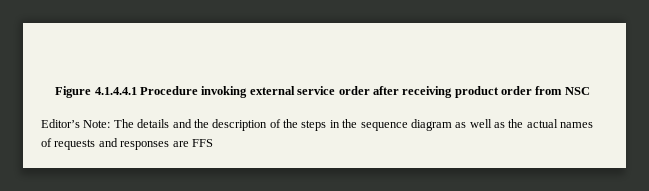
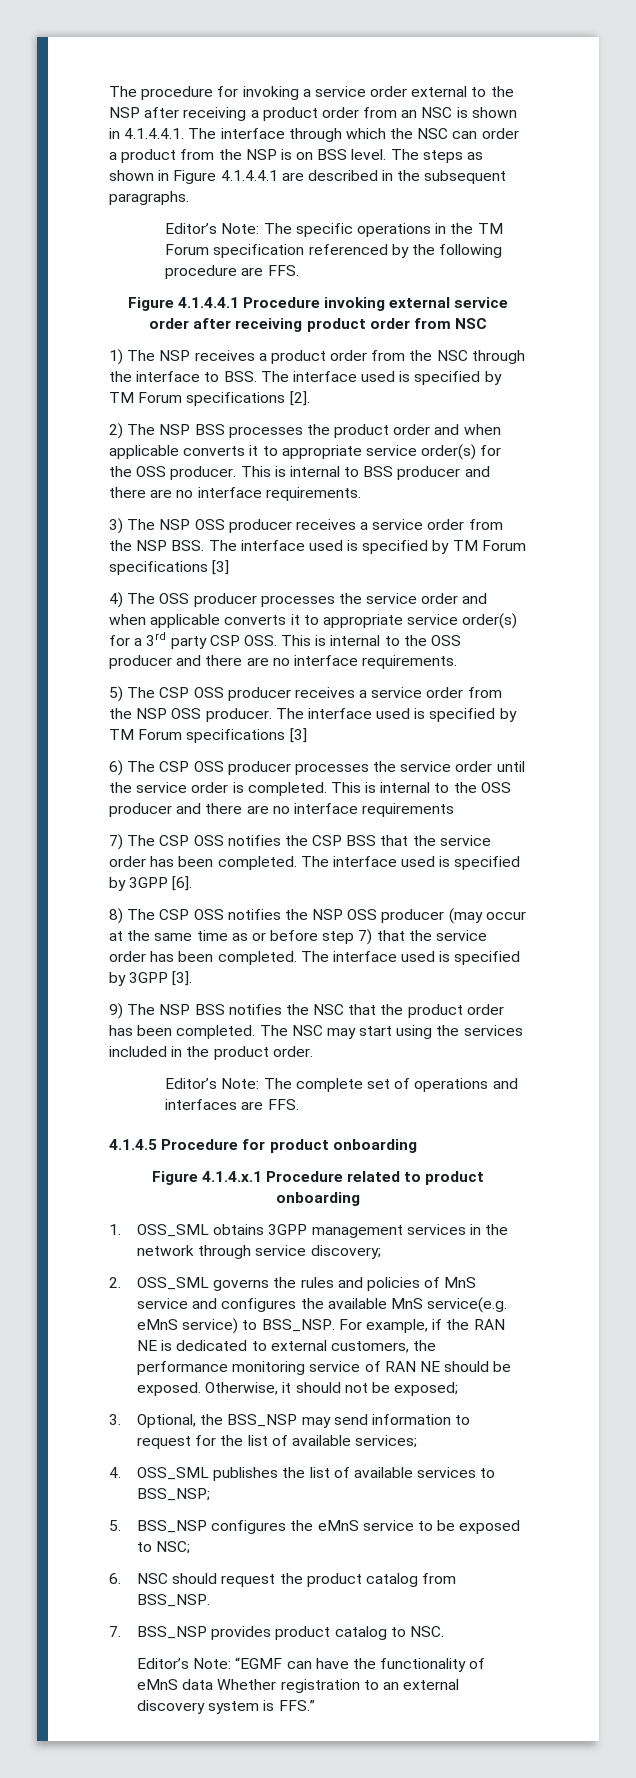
+ The procedure for invoking a service order external to the NSP after receiving a product order from an NSC is shown in 4.1.4.4.1. The interface through which the NSC can order a product from the NSP is on BSS level. The steps as shown in Figure 4.1.4.4.1 are described in the subsequent paragraphs.
+ Editor’s Note: The specific operations in the TM Forum specification referenced by the following procedure are FFS.
- Editor’s Note: The details and the description of the steps in the sequence diagram as well as the actual names of requests and responses are FFS
+ 1) The NSP receives a product order from the NSC through the interface to BSS. The interface used is specified by TM Forum specifications [2].
+ 2) The NSP BSS processes the product order and when applicable converts it to appropriate service order(s) for the OSS producer. This is internal to BSS producer and there are no interface requirements.
+ 3) The NSP OSS producer receives a service order from the NSP BSS. The interface used is specified by TM Forum specifications [3]
+ 4) The OSS producer processes the service order and when applicable converts it to appropriate service order(s) for a 3rd party CSP OSS. This is internal to the OSS producer and there are no interface requirements.
+ 5) The CSP OSS producer receives a service order from the NSP OSS producer. The interface used is specified by TM Forum specifications [3]
+ 6) The CSP OSS producer processes the service order until the service order is completed. This is internal to the OSS producer and there are no interface requirements
+ 7) The CSP OSS notifies the CSP BSS that the service order has been completed. The interface used is specified by 3GPP [6].
+ 8) The CSP OSS notifies the NSP OSS producer (may occur at the same time as or before step 7) that the service order has been completed. The interface used is specified by 3GPP [3].
+ 9) The NSP BSS notifies the NSC that the product order has been completed. The NSC may start using the services included in the product order.
+ Editor’s Note: The complete set of operations and interfaces are FFS.
+ 4.1.4.5 Procedure for product onboarding
+ Figure 4.1.4.x.1 Procedure related to product onboarding
+ 1. OSS_SML obtains 3GPP management services in the network through service discovery;
+ 2. OSS_SML governs the rules and policies of MnS service and configures the available MnS service(e.g. eMnS service) to BSS_NSP. For example, if the RAN NE is dedicated to external customers, the performance monitoring service of RAN NE should be exposed. Otherwise, it should not be exposed;
+ 3. Optional, the BSS_NSP may send information to request for the list of available services;
+ 4. OSS_SML publishes the list of available services to BSS_NSP;
+ 5. BSS_NSP configures the eMnS service to be exposed to NSC;
+ 6. NSC should request the product catalog from BSS_NSP.
+ 7. BSS_NSP provides product catalog to NSC.
+ Editor’s Note: “EGMF can have the functionality of eMnS data Whether registration to an external discovery system is FFS.”

